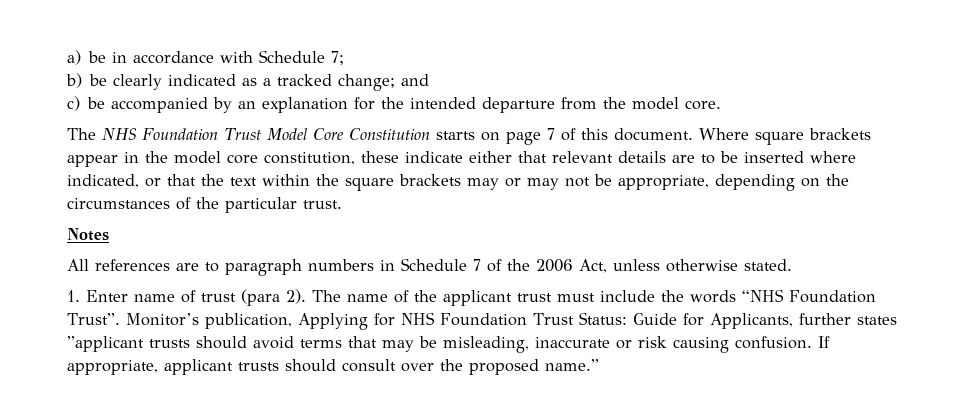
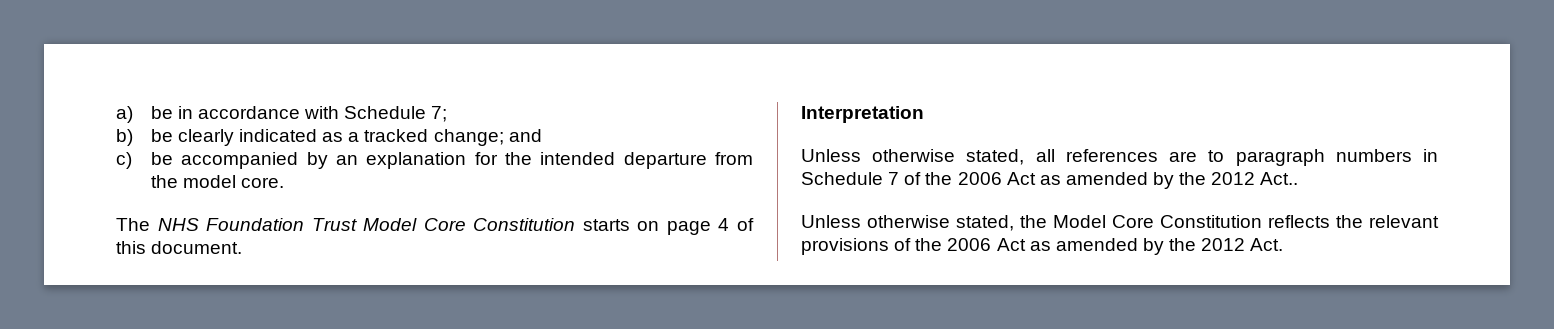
- The NHS Foundation Trust Model Core Constitution starts on page 7 of this document. Where square brackets appear in the model core constitution, these indicate either that relevant details are to be inserted where indicated, or that the text within the square brackets may or may not be appropriate, depending on the circumstances of the particular trust.
- Notes
- All references are to paragraph numbers in Schedule 7 of the 2006 Act, unless otherwise stated.
- 1. Enter name of trust (para 2). The name of the applicant trust must include the words “NHS Foundation Trust”. Monitor’s publication, Applying for NHS Foundation Trust Status: Guide for Applicants, further states ”applicant trusts should avoid terms that may be misleading, inaccurate or risk causing confusion. If appropriate, applicant trusts should consult over the proposed name.”
+ The NHS Foundation Trust Model Core Constitution starts on page 4 of this document.
+ Interpretation
+ Unless otherwise stated, all references are to paragraph numbers in Schedule 7 of the 2006 Act as amended by the 2012 Act..
+ Unless otherwise stated, the Model Core Constitution reflects the relevant provisions of the 2006 Act as amended by the 2012 Act.

